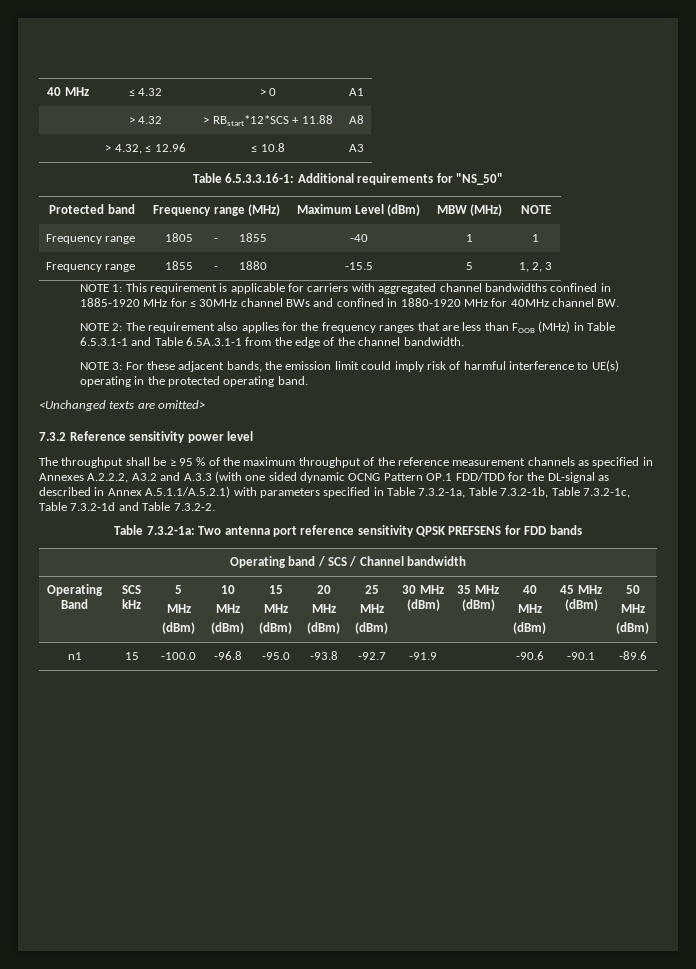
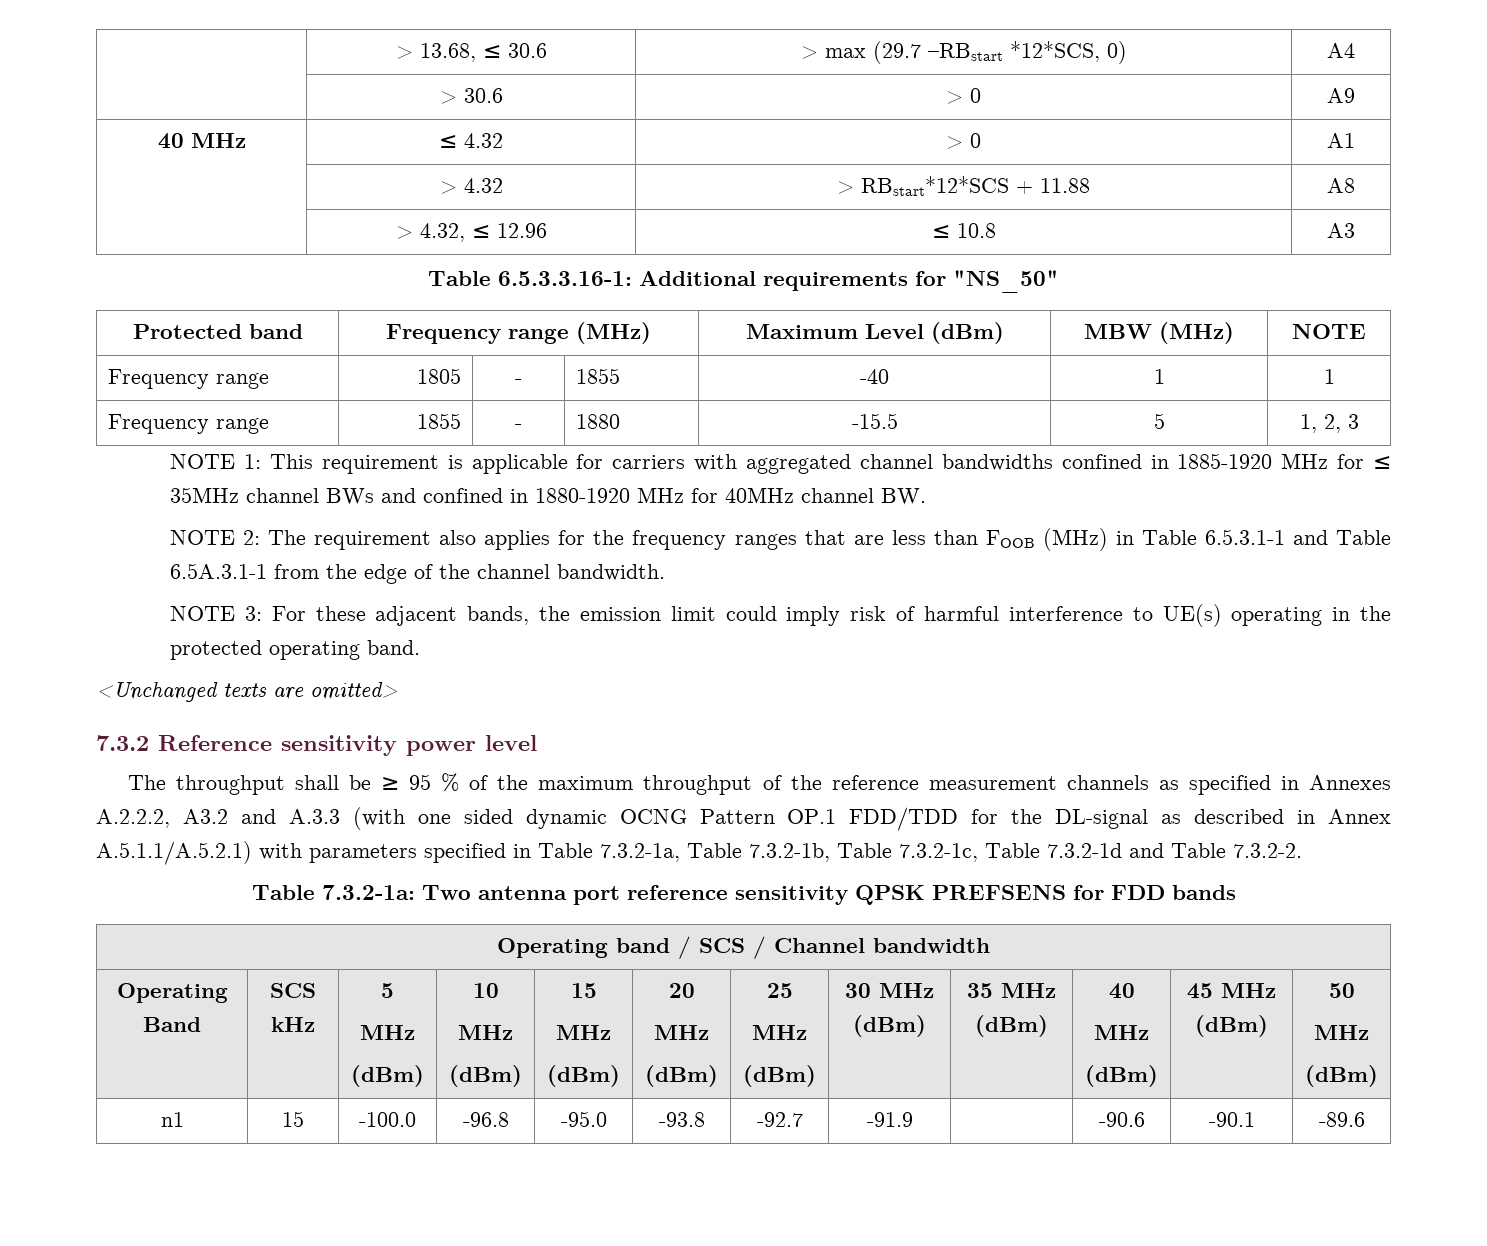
+ | > 13.68, ≤ 30.6 | > max (29.7 –RBstart *12*SCS, 0) | A4
+ | > 30.6 | > 0 | A9
- NOTE 1: This requirement is applicable for carriers with aggregated channel bandwidths confined in 1885-1920 MHz for ≤ 30MHz channel BWs and confined in 1880-1920 MHz for 40MHz channel BW.
+ NOTE 1: This requirement is applicable for carriers with aggregated channel bandwidths confined in 1885-1920 MHz for ≤ 35MHz channel BWs and confined in 1880-1920 MHz for 40MHz channel BW.

